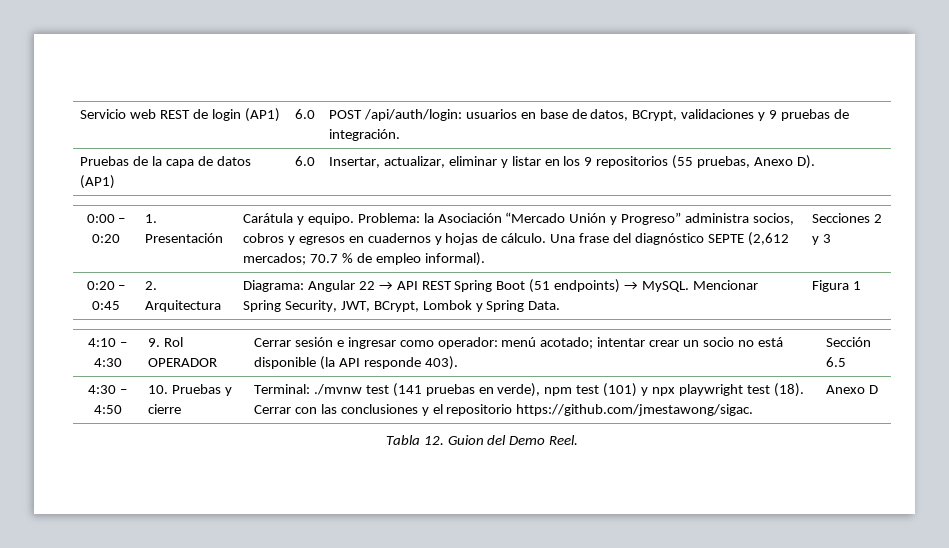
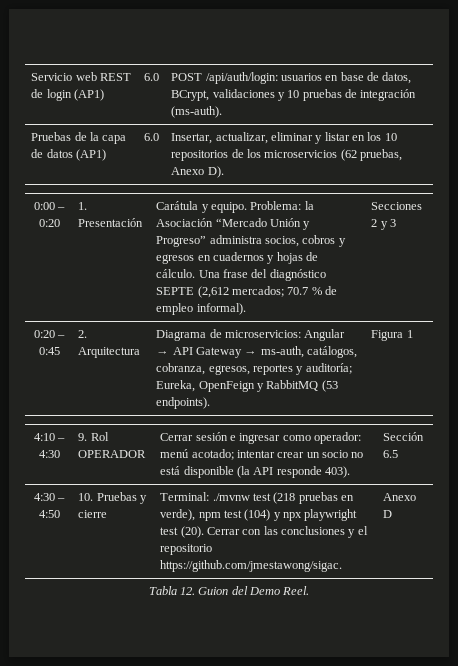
- Servicio web REST de login (AP1) | 6.0 | POST /api/auth/login: usuarios en base de datos, BCrypt, validaciones y 9 pruebas de integración.
+ Servicio web REST de login (AP1) | 6.0 | POST /api/auth/login: usuarios en base de datos, BCrypt, validaciones y 10 pruebas de integración (ms-auth).
- Pruebas de la capa de datos (AP1) | 6.0 | Insertar, actualizar, eliminar y listar en los 9 repositorios (55 pruebas, Anexo D).
+ Pruebas de la capa de datos (AP1) | 6.0 | Insertar, actualizar, eliminar y listar en los 10 repositorios de los microservicios (62 pruebas, Anexo D).
- 0:20 – 0:45 | 2. Arquitectura | Diagrama: Angular 22 → API REST Spring Boot (51 endpoints) → MySQL. Mencionar Spring Security, JWT, BCrypt, Lombok y Spring Data. | Figura 1
+ 0:20 – 0:45 | 2. Arquitectura | Diagrama de microservicios: Angular → API Gateway → ms-auth, catálogos, cobranza, egresos, reportes y auditoría; Eureka, OpenFeign y RabbitMQ (53 endpoints). | Figura 1
- 4:30 – 4:50 | 10. Pruebas y cierre | Terminal: ./mvnw test (141 pruebas en verde), npm test (101) y npx playwright test (18). Cerrar con las conclusiones y el repositorio https://github.com/jmestawong/sigac. | Anexo D
+ 4:30 – 4:50 | 10. Pruebas y cierre | Terminal: ./mvnw test (218 pruebas en verde), npm test (104) y npx playwright test (20). Cerrar con las conclusiones y el repositorio https://github.com/jmestawong/sigac. | Anexo D

